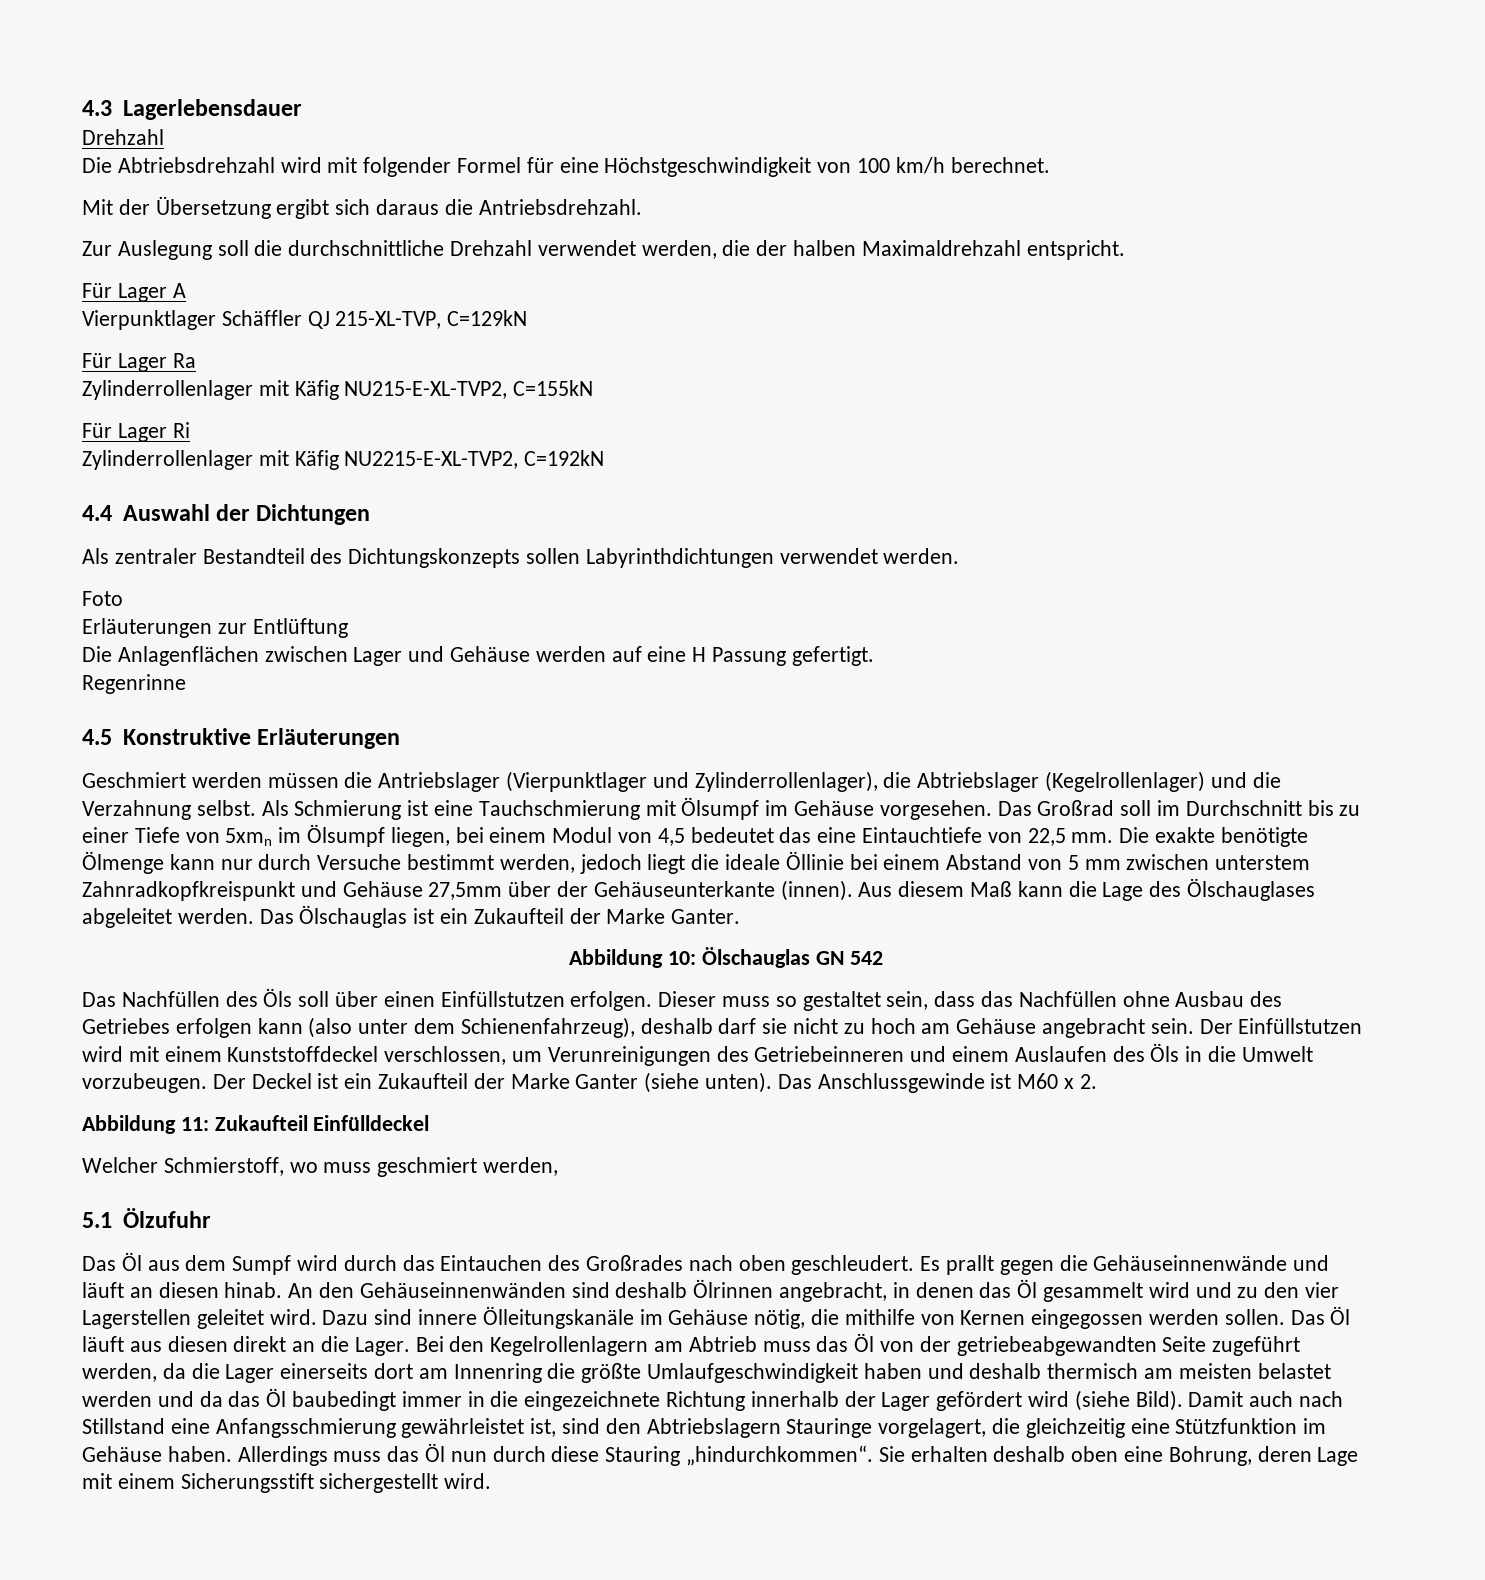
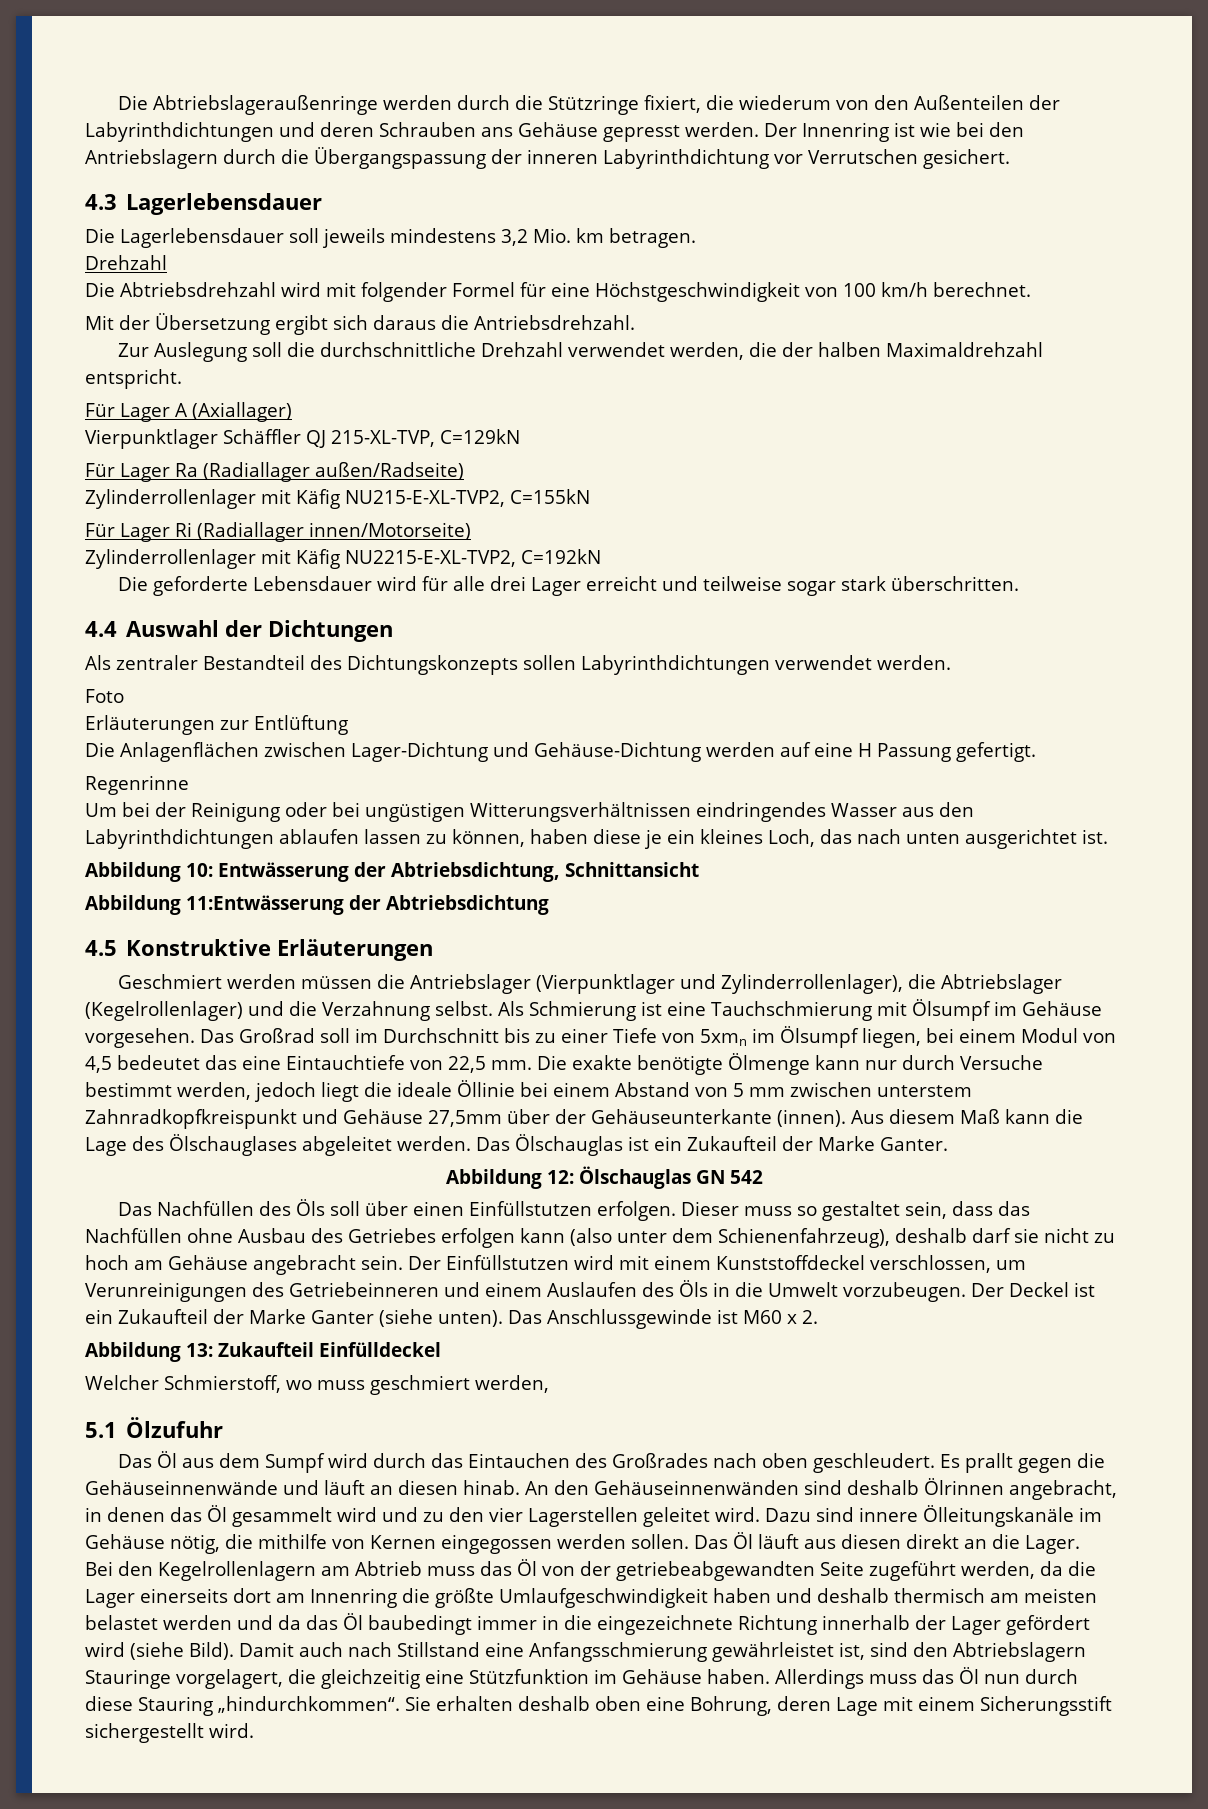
+ Die Abtriebslageraußenringe werden durch die Stützringe fixiert, die wiederum von den Außenteilen der Labyrinthdichtungen und deren Schrauben ans Gehäuse gepresst werden. Der Innenring ist wie bei den Antriebslagern durch die Übergangspassung der inneren Labyrinthdichtung vor Verrutschen gesichert.
  4.3 Lagerlebensdauer
+ Die Lagerlebensdauer soll jeweils mindestens 3,2 Mio. km betragen.
- Für Lager A
+ Für Lager A (Axiallager)
- Für Lager Ra
+ Für Lager Ra (Radiallager außen/Radseite)
- Für Lager Ri
+ Für Lager Ri (Radiallager innen/Motorseite)
+ Die geforderte Lebensdauer wird für alle drei Lager erreicht und teilweise sogar stark überschritten.
- Die Anlagenflächen zwischen Lager und Gehäuse werden auf eine H Passung gefertigt.
+ Die Anlagenflächen zwischen Lager-Dichtung und Gehäuse-Dichtung werden auf eine H Passung gefertigt.
+ Um bei der Reinigung oder bei ungüstigen Witterungsverhältnissen eindringendes Wasser aus den Labyrinthdichtungen ablaufen lassen zu können, haben diese je ein kleines Loch, das nach unten ausgerichtet ist.
+ Abbildung 10: Entwässerung der Abtriebsdichtung, Schnittansicht
+ Abbildung 11:Entwässerung der Abtriebsdichtung
- Abbildung 10: Ölschauglas GN 542
+ Abbildung 12: Ölschauglas GN 542
- Abbildung 11: Zukaufteil Einfülldeckel
+ Abbildung 13: Zukaufteil Einfülldeckel
- Das Öl läuft aus diesen direkt an die Lager. Bei den Kegelrollenlagern am Abtrieb muss das Öl von der getriebeabgewandten Seite zugeführt werden, da die Lager einerseits dort am Innenring die größte Umlaufgeschwindigkeit haben und deshalb thermisch am meisten belastet werden und da das Öl baubedingt immer in die eingezeichnete Richtung innerhalb der Lager gefördert wird (siehe Bild).
+ Das Öl läuft aus diesen direkt an die Lager.
+ Bei den Kegelrollenlagern am Abtrieb muss das Öl von der getriebeabgewandten Seite zugeführt werden, da die Lager einerseits dort am Innenring die größte Umlaufgeschwindigkeit haben und deshalb thermisch am meisten belastet werden und da das Öl baubedingt immer in die eingezeichnete Richtung innerhalb der Lager gefördert wird (siehe Bild).

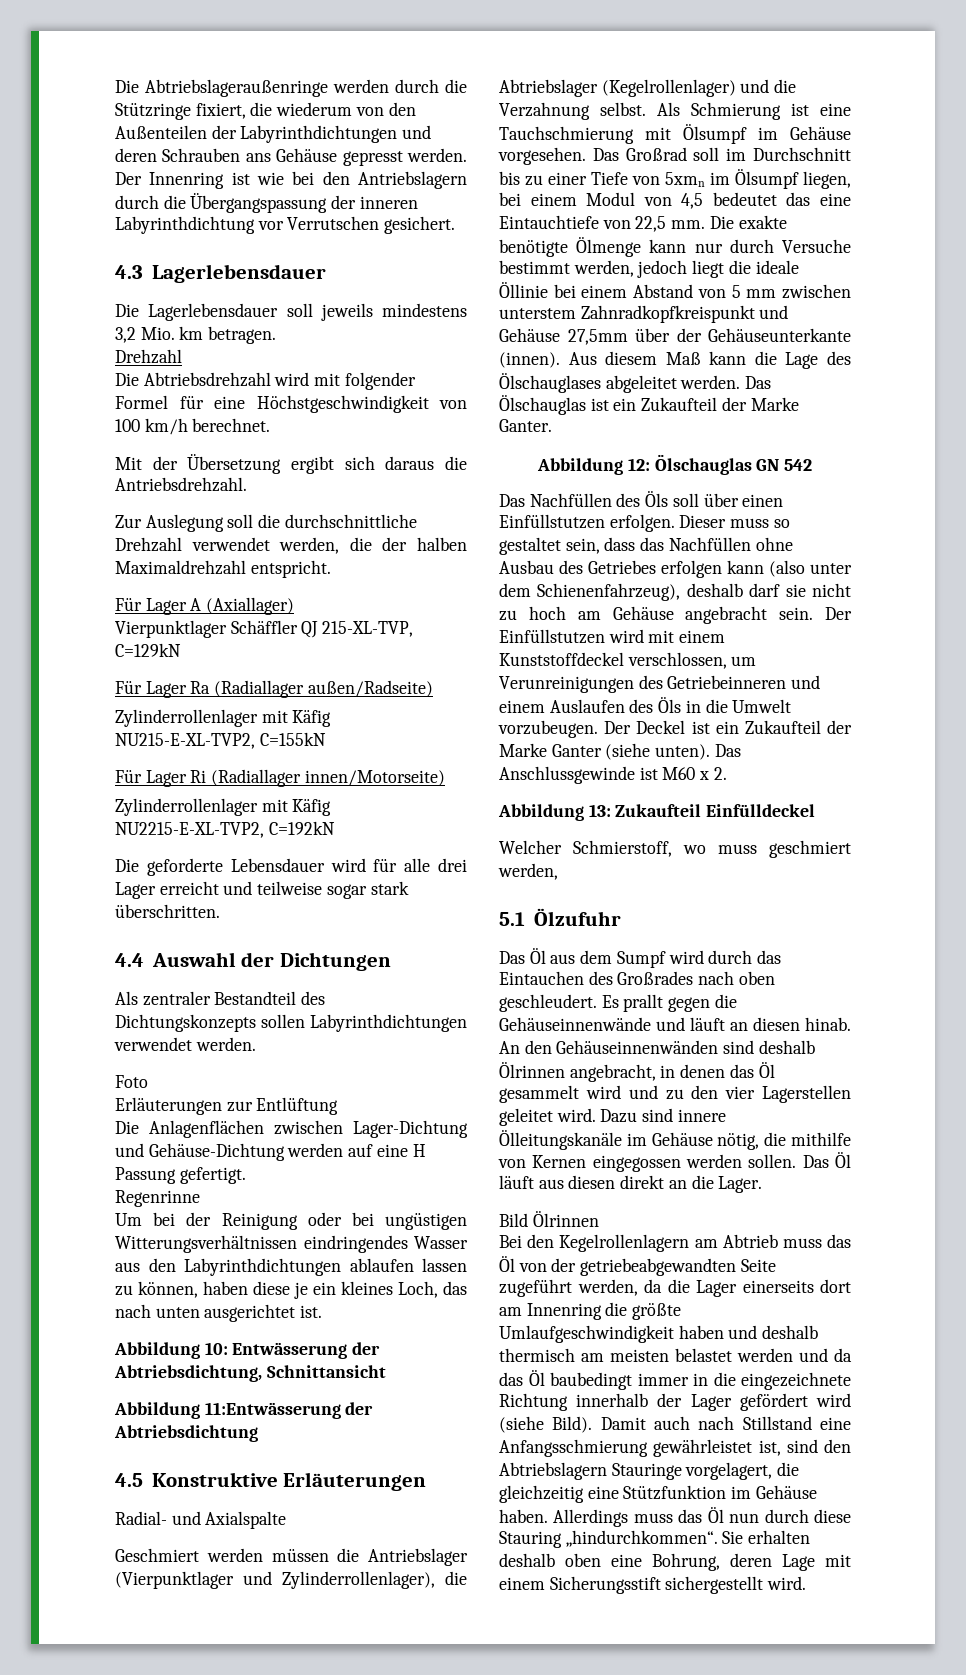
+ Radial- und Axialspalte
+ Bild Ölrinnen

